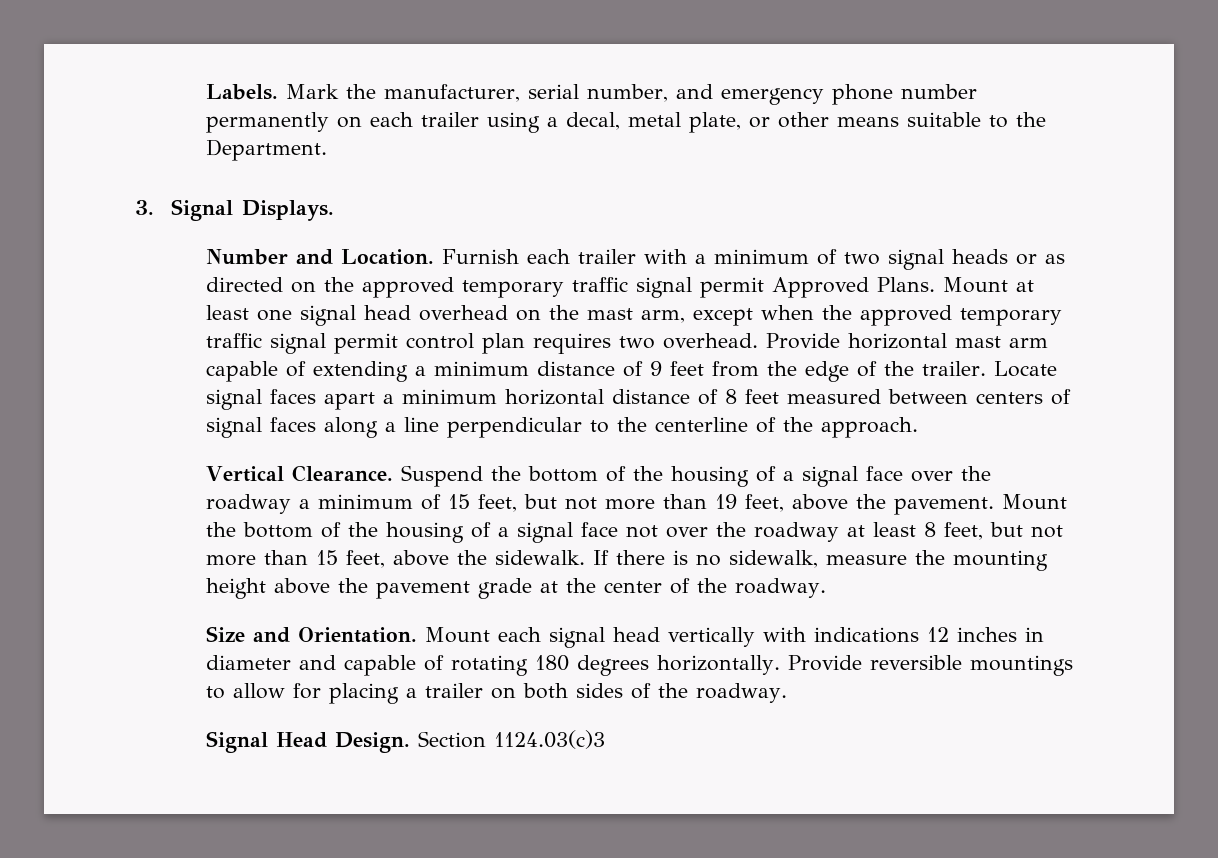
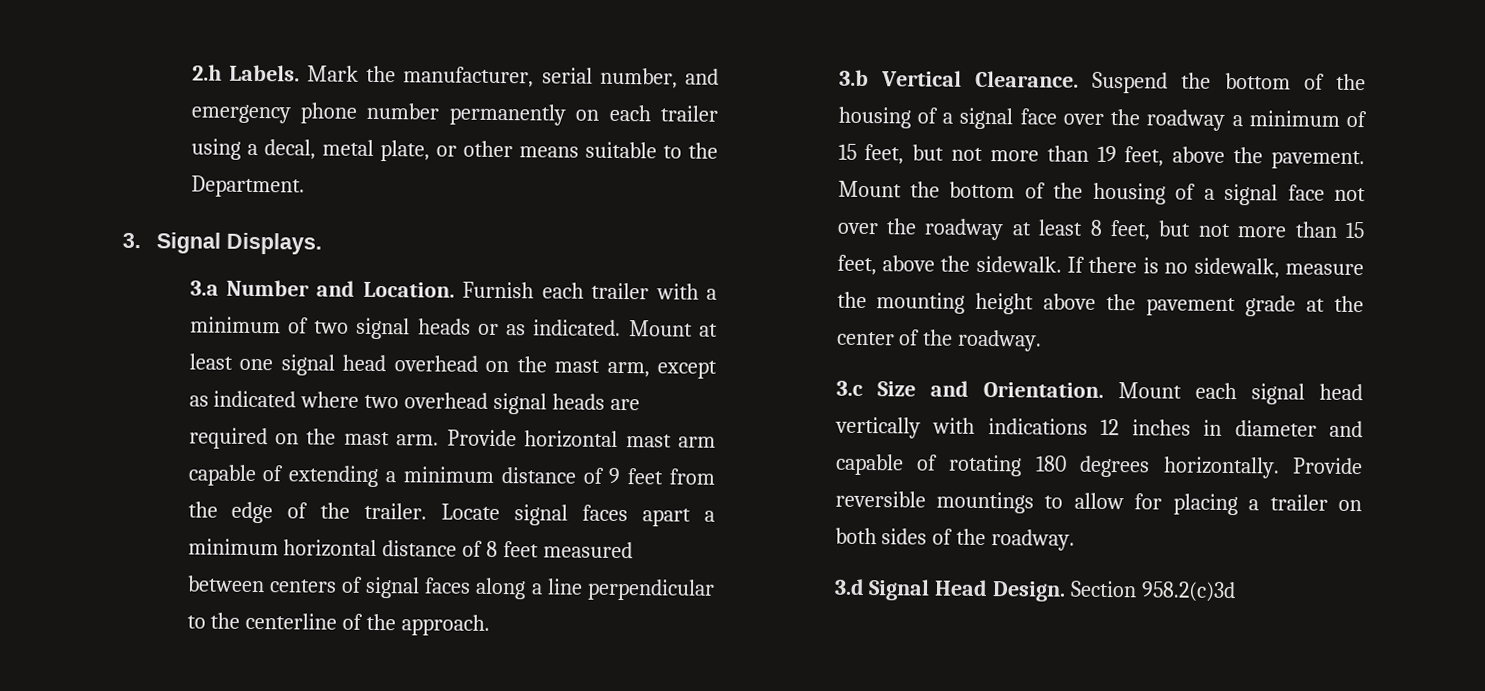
- Labels.
+ 2.h Labels.
- Number and Location.
+ 3.a Number and Location.
- Furnish each trailer with a minimum of two signal heads or as directed on the approved temporary traffic signal permit Approved Plans.
+ Furnish each trailer with a minimum of two signal heads or as indicated.
- Mount at least one signal head overhead on the mast arm, except when the approved temporary traffic signal permit control plan requires two overhead.
+ Mount at least one signal head overhead on the mast arm, except as indicated where two overhead signal heads are required on the mast arm.
- Vertical Clearance.
+ 3.b Vertical Clearance.
- Size and Orientation.
+ 3.c Size and Orientation.
- Signal Head Design.
+ 3.d Signal Head Design.
- Section 1124.03(c)3
+ Section 958.2(c)3d

